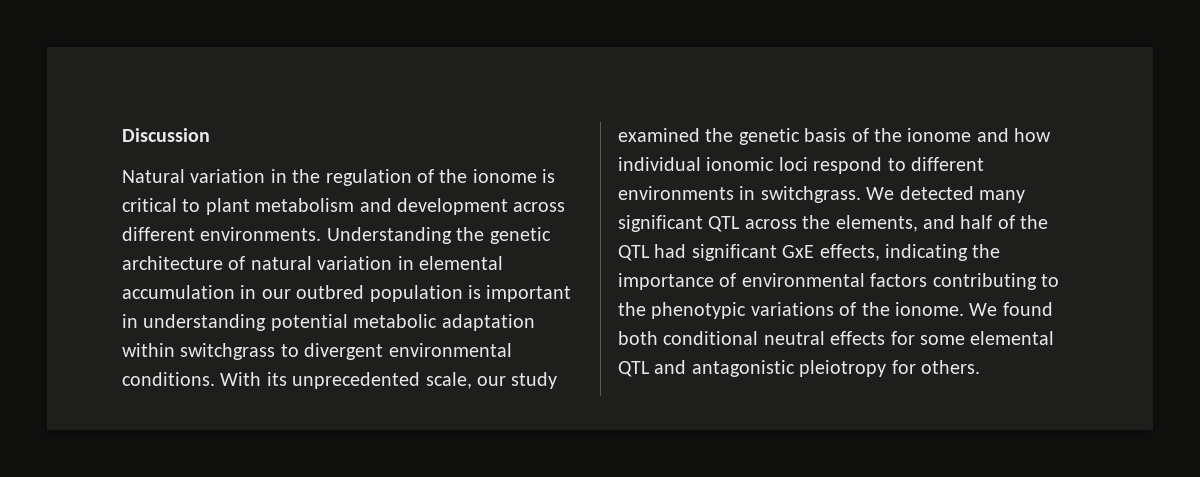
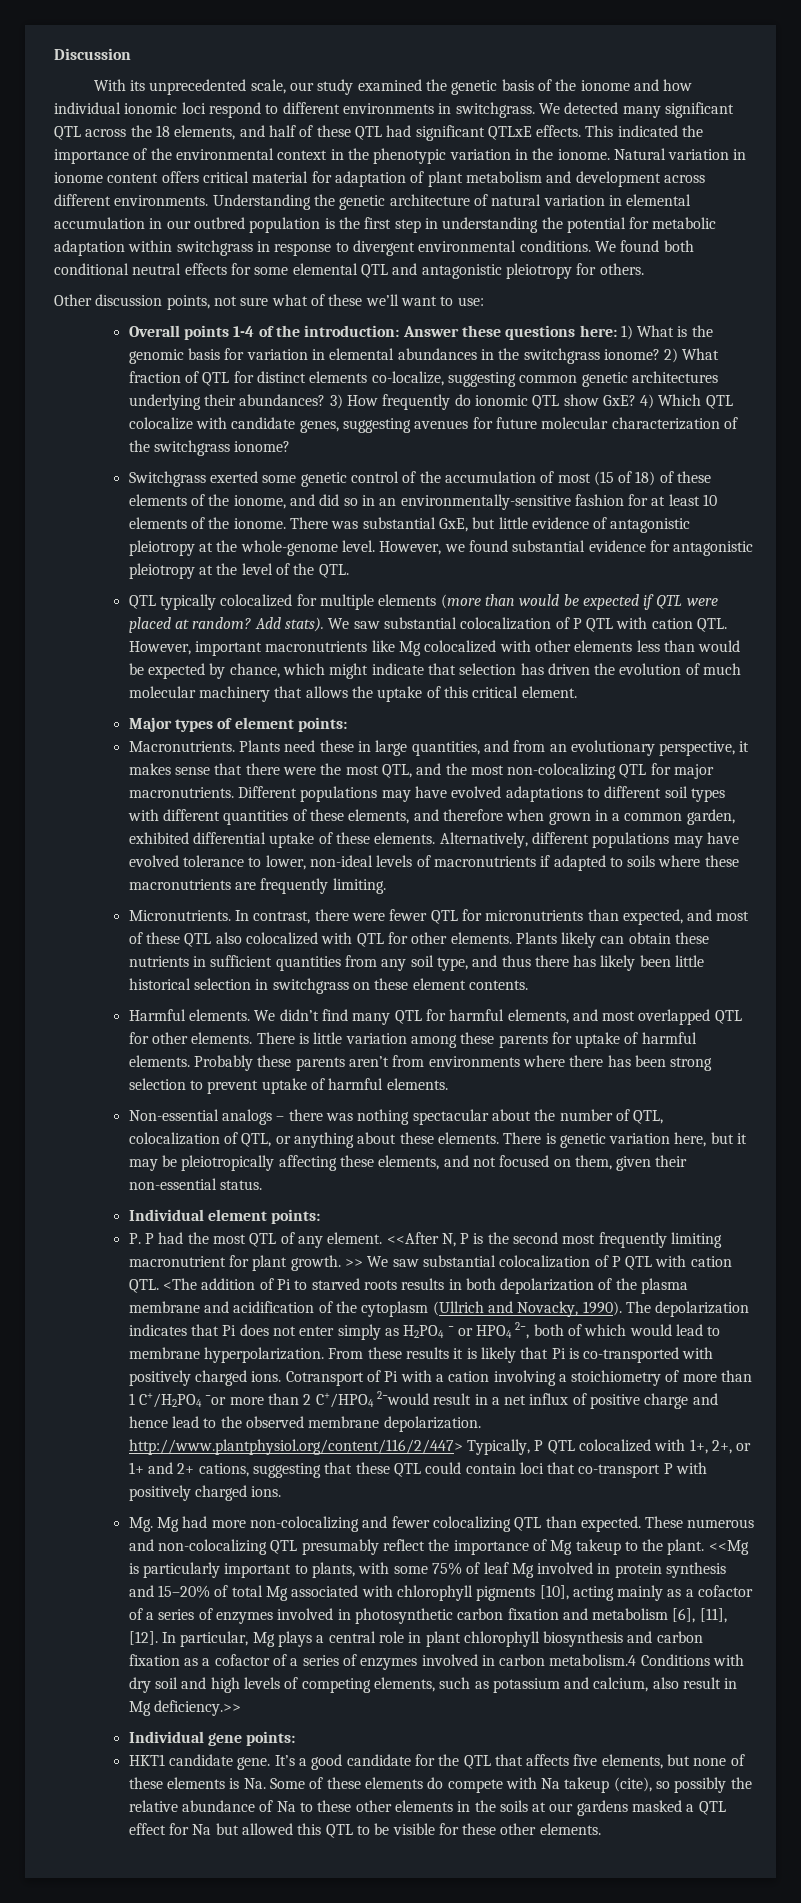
- Natural variation in the regulation of the ionome is critical to plant metabolism and development across different environments. Understanding the genetic architecture of natural variation in elemental accumulation in our outbred population is important in understanding potential metabolic adaptation within switchgrass to divergent environmental conditions.
- We detected many significant QTL across the elements, and half of the QTL had significant GxE effects, indicating the importance of environmental factors contributing to the phenotypic variations of the ionome.
+ We detected many significant QTL across the 18 elements, and half of these QTL had significant QTLxE effects. This indicated the importance of the environmental context in the phenotypic variation in the ionome. Natural variation in ionome content offers critical material for adaptation of plant metabolism and development across different environments. Understanding the genetic architecture of natural variation in elemental accumulation in our outbred population is the first step in understanding the potential for metabolic adaptation within switchgrass in response to divergent environmental conditions.
+ Other discussion points, not sure what of these we’ll want to use:
+ Overall points 1-4 of the introduction: Answer these questions here: 1) What is the genomic basis for variation in elemental abundances in the switchgrass ionome? 2) What fraction of QTL for distinct elements co-localize, suggesting common genetic architectures underlying their abundances? 3) How frequently do ionomic QTL show GxE? 4) Which QTL colocalize with candidate genes, suggesting avenues for future molecular characterization of the switchgrass ionome?
+ Switchgrass exerted some genetic control of the accumulation of most (15 of 18) of these elements of the ionome, and did so in an environmentally-sensitive fashion for at least 10 elements of the ionome. There was substantial GxE, but little evidence of antagonistic pleiotropy at the whole-genome level. However, we found substantial evidence for antagonistic pleiotropy at the level of the QTL.
+ QTL typically colocalized for multiple elements (more than would be expected if QTL were placed at random? Add stats). We saw substantial colocalization of P QTL with cation QTL. However, important macronutrients like Mg colocalized with other elements less than would be expected by chance, which might indicate that selection has driven the evolution of much molecular machinery that allows the uptake of this critical element.
+ Major types of element points:
+ Macronutrients. Plants need these in large quantities, and from an evolutionary perspective, it makes sense that there were the most QTL, and the most non-colocalizing QTL for major macronutrients. Different populations may have evolved adaptations to different soil types with different quantities of these elements, and therefore when grown in a common garden, exhibited differential uptake of these elements. Alternatively, different populations may have evolved tolerance to lower, non-ideal levels of macronutrients if adapted to soils where these macronutrients are frequently limiting.
+ Micronutrients. In contrast, there were fewer QTL for micronutrients than expected, and most of these QTL also colocalized with QTL for other elements. Plants likely can obtain these nutrients in sufficient quantities from any soil type, and thus there has likely been little historical selection in switchgrass on these element contents.
+ Harmful elements. We didn’t find many QTL for harmful elements, and most overlapped QTL for other elements. There is little variation among these parents for uptake of harmful elements. Probably these parents aren’t from environments where there has been strong selection to prevent uptake of harmful elements.
+ Non-essential analogs – there was nothing spectacular about the number of QTL, colocalization of QTL, or anything about these elements. There is genetic variation here, but it may be pleiotropically affecting these elements, and not focused on them, given their non-essential status.
+ Individual element points:
+ P. P had the most QTL of any element. <<After N, P is the second most frequently limiting macronutrient for plant growth. >> We saw substantial colocalization of P QTL with cation QTL. <The addition of Pi to starved roots results in both depolarization of the plasma membrane and acidification of the cytoplasm (Ullrich and Novacky, 1990). The depolarization indicates that Pi does not enter simply as H2PO4 − or HPO4 2−, both of which would lead to membrane hyperpolarization. From these results it is likely that Pi is co-transported with positively charged ions. Cotransport of Pi with a cation involving a stoichiometry of more than 1 C+/H2PO4 −or more than 2 C+/HPO4 2−would result in a net influx of positive charge and hence lead to the observed membrane depolarization. http://www.plantphysiol.org/content/116/2/447> Typically, P QTL colocalized with 1+, 2+, or 1+ and 2+ cations, suggesting that these QTL could contain loci that co-transport P with positively charged ions.
+ Mg. Mg had more non-colocalizing and fewer colocalizing QTL than expected. These numerous and non-colocalizing QTL presumably reflect the importance of Mg takeup to the plant. <<Mg is particularly important to plants, with some 75% of leaf Mg involved in protein synthesis and 15–20% of total Mg associated with chlorophyll pigments [10], acting mainly as a cofactor of a series of enzymes involved in photosynthetic carbon fixation and metabolism [6], [11], [12]. In particular, Mg plays a central role in plant chlorophyll biosynthesis and carbon fixation as a cofactor of a series of enzymes involved in carbon metabolism.4 Conditions with dry soil and high levels of competing elements, such as potassium and calcium, also result in Mg deficiency.>>
+ Individual gene points:
+ HKT1 candidate gene. It’s a good candidate for the QTL that affects five elements, but none of these elements is Na. Some of these elements do compete with Na takeup (cite), so possibly the relative abundance of Na to these other elements in the soils at our gardens masked a QTL effect for Na but allowed this QTL to be visible for these other elements.

